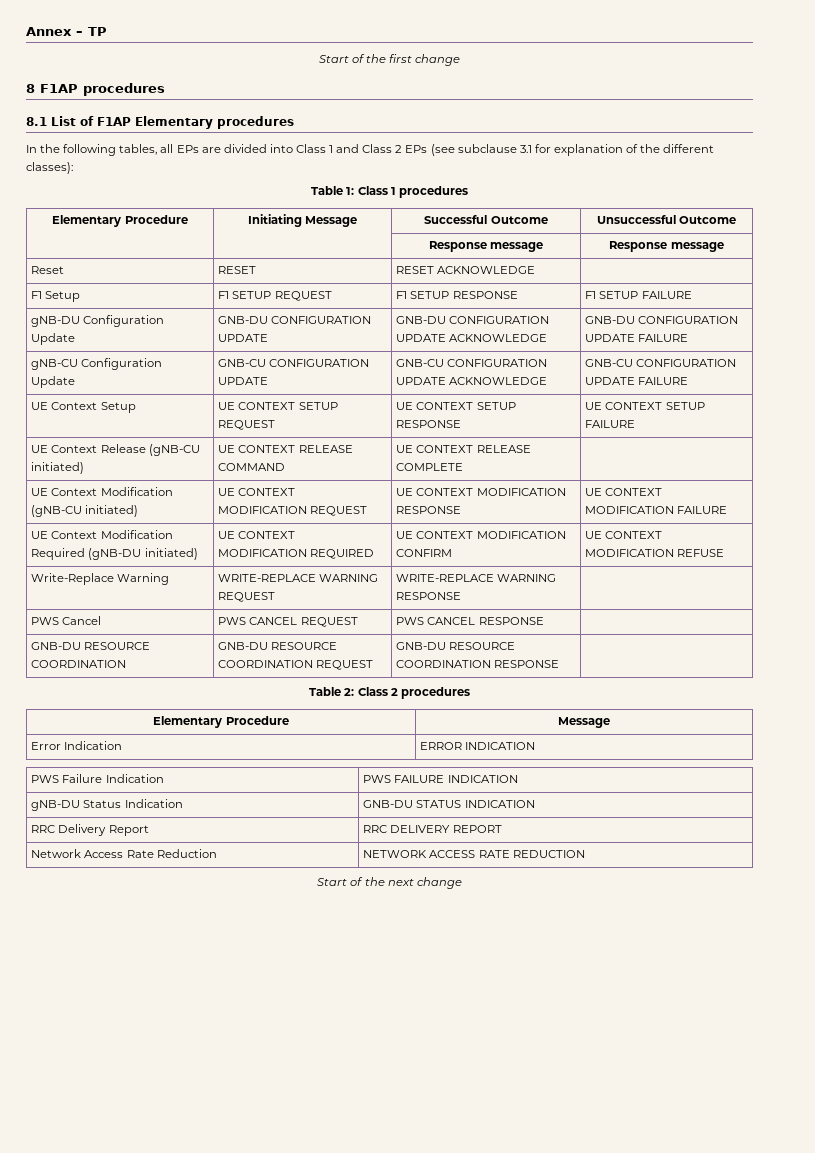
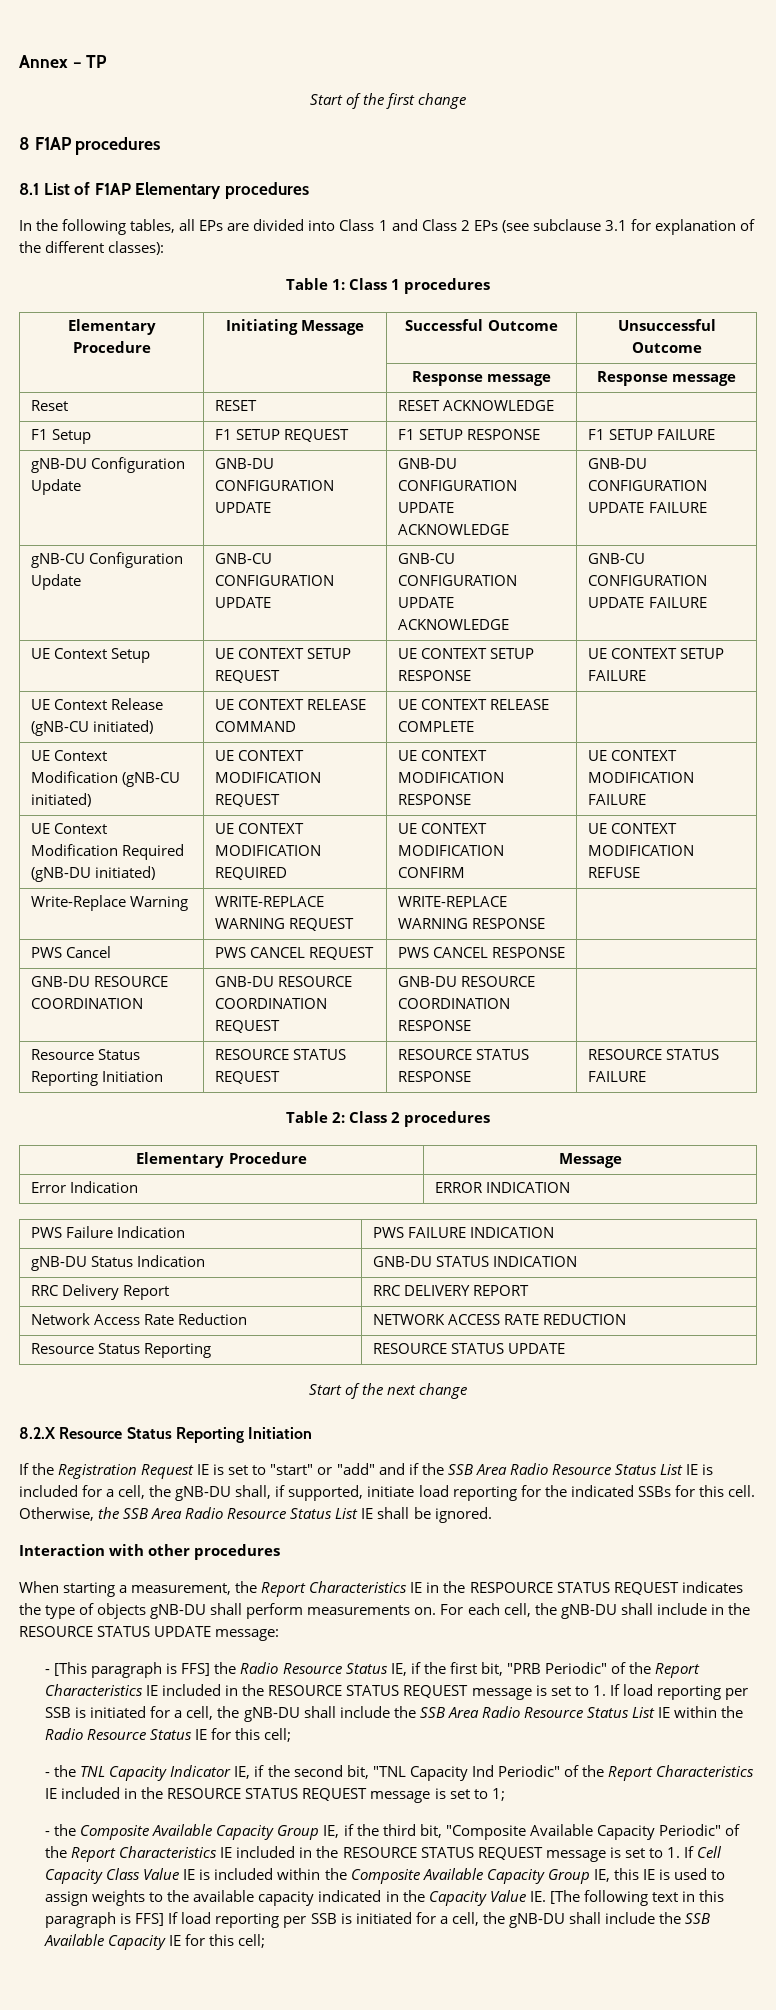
+ Resource Status Reporting Initiation | RESOURCE STATUS REQUEST | RESOURCE STATUS RESPONSE | RESOURCE STATUS FAILURE
+ Resource Status Reporting | RESOURCE STATUS UPDATE
+ 8.2.X Resource Status Reporting Initiation
+ If the Registration Request IE is set to "start" or "add" and if the SSB Area Radio Resource Status List IE is included for a cell, the gNB-DU shall, if supported, initiate load reporting for the indicated SSBs for this cell. Otherwise, the SSB Area Radio Resource Status List IE shall be ignored.
+ Interaction with other procedures
+ When starting a measurement, the Report Characteristics IE in the RESPOURCE STATUS REQUEST indicates the type of objects gNB-DU shall perform measurements on. For each cell, the gNB-DU shall include in the RESOURCE STATUS UPDATE message:
+ - [This paragraph is FFS] the Radio Resource Status IE, if the first bit, "PRB Periodic" of the Report Characteristics IE included in the RESOURCE STATUS REQUEST message is set to 1. If load reporting per SSB is initiated for a cell, the gNB-DU shall include the SSB Area Radio Resource Status List IE within the Radio Resource Status IE for this cell;
+ - the TNL Capacity Indicator IE, if the second bit, "TNL Capacity Ind Periodic" of the Report Characteristics IE included in the RESOURCE STATUS REQUEST message is set to 1;
+ - the Composite Available Capacity Group IE, if the third bit, "Composite Available Capacity Periodic" of the Report Characteristics IE included in the RESOURCE STATUS REQUEST message is set to 1. If Cell Capacity Class Value IE is included within the Composite Available Capacity Group IE, this IE is used to assign weights to the available capacity indicated in the Capacity Value IE. [The following text in this paragraph is FFS] If load reporting per SSB is initiated for a cell, the gNB-DU shall include the SSB Available Capacity IE for this cell;

